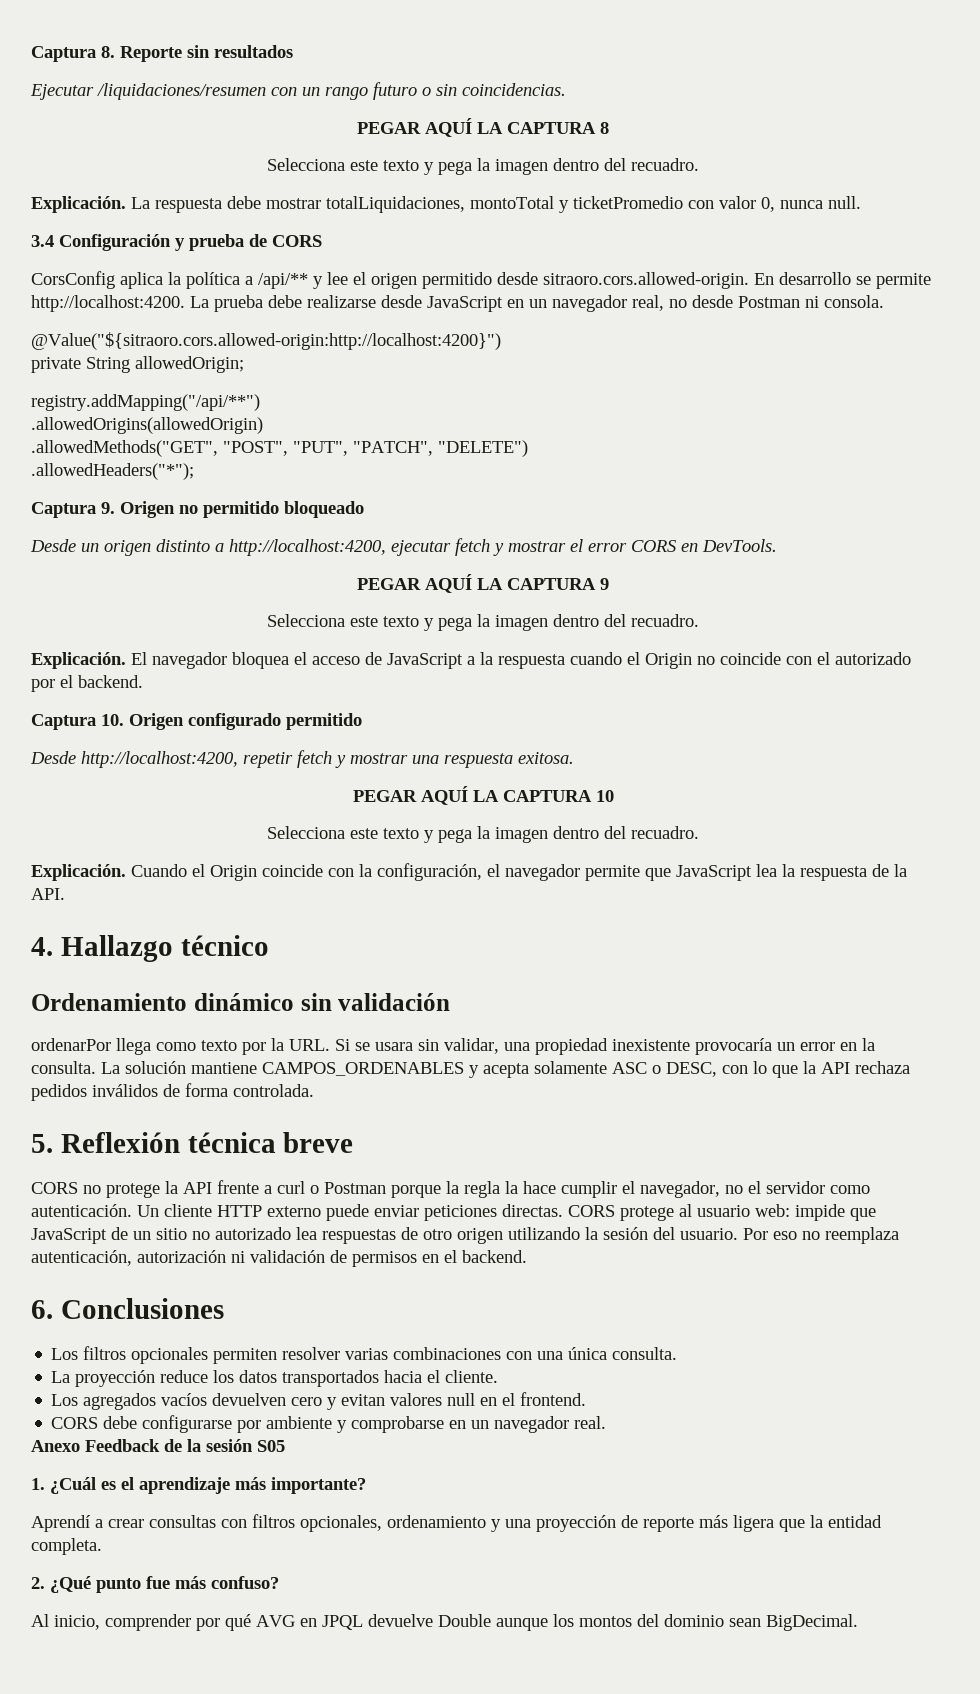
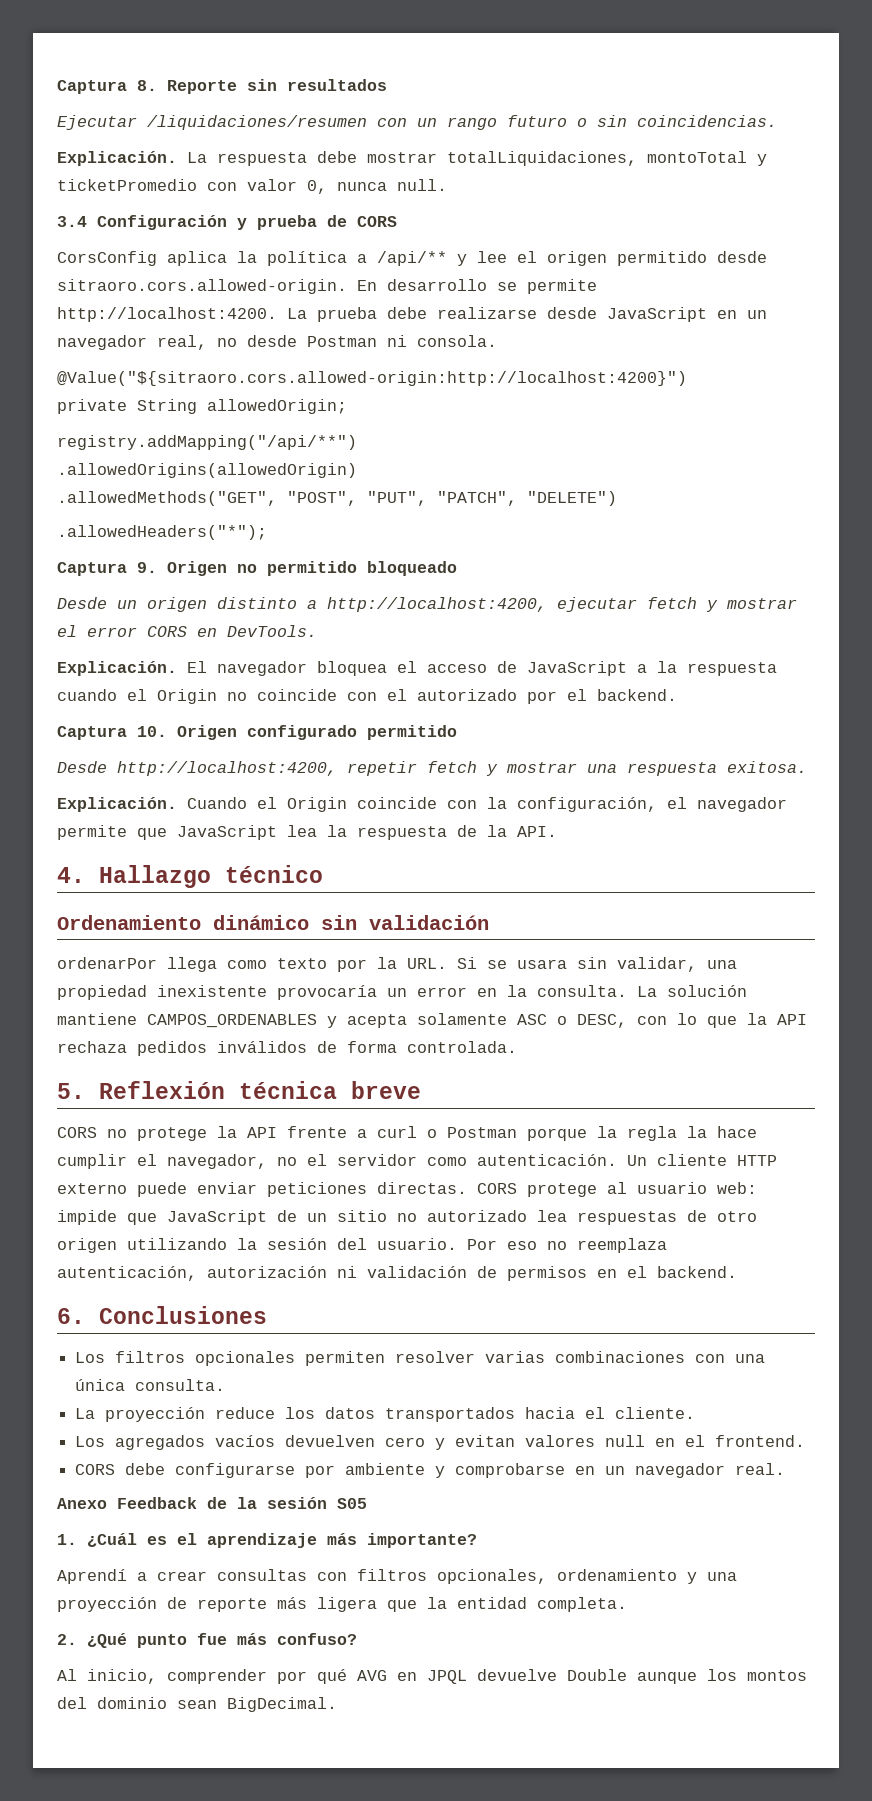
- PEGAR AQUÍ LA CAPTURA 8
- Selecciona este texto y pega la imagen dentro del recuadro.
- PEGAR AQUÍ LA CAPTURA 9
- Selecciona este texto y pega la imagen dentro del recuadro.
- PEGAR AQUÍ LA CAPTURA 10
- Selecciona este texto y pega la imagen dentro del recuadro.

